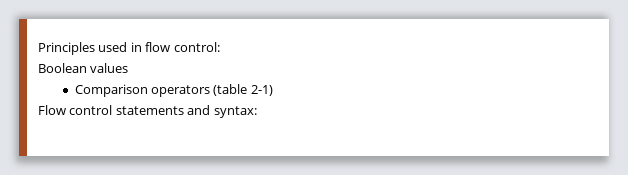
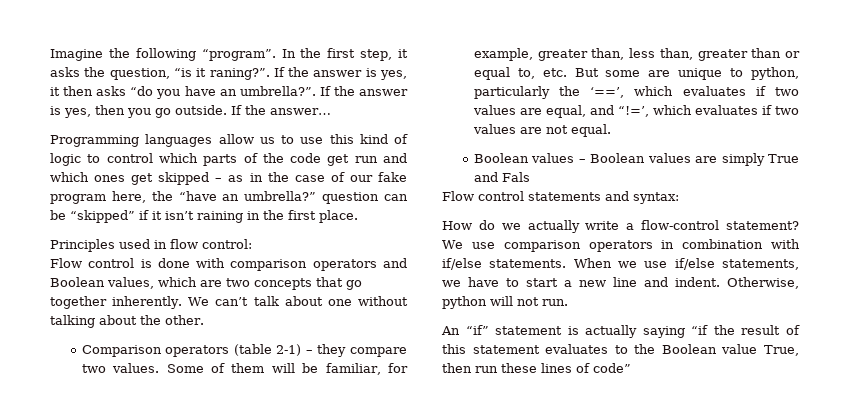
+ Imagine the following “program”. In the first step, it asks the question, “is it raning?”. If the answer is yes, it then asks “do you have an umbrella?”. If the answer is yes, then you go outside. If the answer…
+ Programming languages allow us to use this kind of logic to control which parts of the code get run and which ones get skipped – as in the case of our fake program here, the “have an umbrella?” question can be “skipped” if it isn’t raining in the first place.
- Boolean values
- Comparison operators (table 2-1)
+ Flow control is done with comparison operators and Boolean values, which are two concepts that go together inherently. We can’t talk about one without talking about the other.
+ Comparison operators (table 2-1) – they compare two values. Some of them will be familiar, for example, greater than, less than, greater than or equal to, etc. But some are unique to python, particularly the ‘==’, which evaluates if two values are equal, and “!=’, which evaluates if two values are not equal.
+ Boolean values – Boolean values are simply True and Fals
+ How do we actually write a flow-control statement? We use comparison operators in combination with if/else statements. When we use if/else statements, we have to start a new line and indent. Otherwise, python will not run.
+ An “if” statement is actually saying “if the result of this statement evaluates to the Boolean value True, then run these lines of code”

